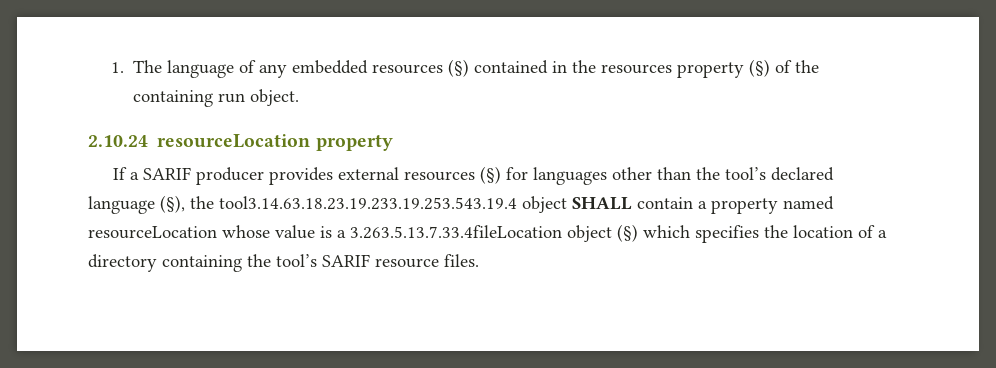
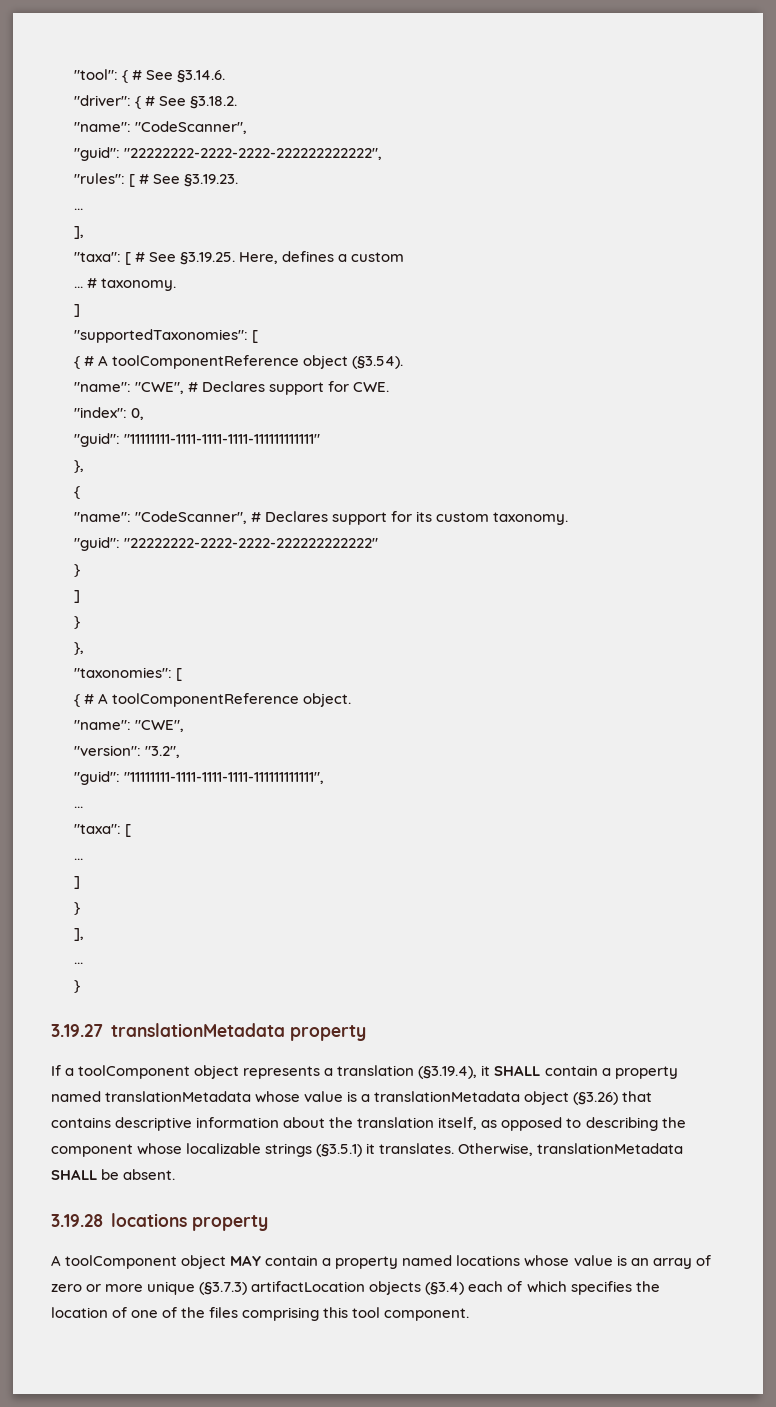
- 1. The language of any embedded resources (§) contained in the resources property (§) of the containing run object.
- 2.10.24 resourceLocation property
- If a SARIF producer provides external resources (§) for languages other than the tool’s declared language (§), the tool3.14.63.18.23.19.233.19.253.543.19.4 object SHALL contain a property named resourceLocation whose value is a 3.263.5.13.7.33.4fileLocation object (§) which specifies the location of a directory containing the tool’s SARIF resource files.
+ "tool": { # See §3.14.6.
+ "driver": { # See §3.18.2.
+ "name": "CodeScanner",
+ "guid": "22222222-2222-2222-222222222222",
+ "rules": [ # See §3.19.23.
+ ...
+ ],
+ "taxa": [ # See §3.19.25. Here, defines a custom
+ ... # taxonomy.
+ ]
+ "supportedTaxonomies": [
+ { # A toolComponentReference object (§3.54).
+ "name": "CWE", # Declares support for CWE.
+ "index": 0,
+ "guid": "11111111-1111-1111-1111-111111111111"
+ },
+ {
+ "name": "CodeScanner", # Declares support for its custom taxonomy.
+ "guid": "22222222-2222-2222-222222222222"
+ }
+ ]
+ }
+ },
+ "taxonomies": [
+ { # A toolComponentReference object.
+ "name": "CWE",
+ "version": "3.2",
+ "guid": "11111111-1111-1111-1111-111111111111",
+ ...
+ "taxa": [
+ ...
+ ]
+ }
+ ],
+ ...
+ }
+ 3.19.27 translationMetadata property
+ If a toolComponent object represents a translation (§3.19.4), it SHALL contain a property named translationMetadata whose value is a translationMetadata object (§3.26) that contains descriptive information about the translation itself, as opposed to describing the component whose localizable strings (§3.5.1) it translates. Otherwise, translationMetadata SHALL be absent.
+ 3.19.28 locations property
+ A toolComponent object MAY contain a property named locations whose value is an array of zero or more unique (§3.7.3) artifactLocation objects (§3.4) each of which specifies the location of one of the files comprising this tool component.

